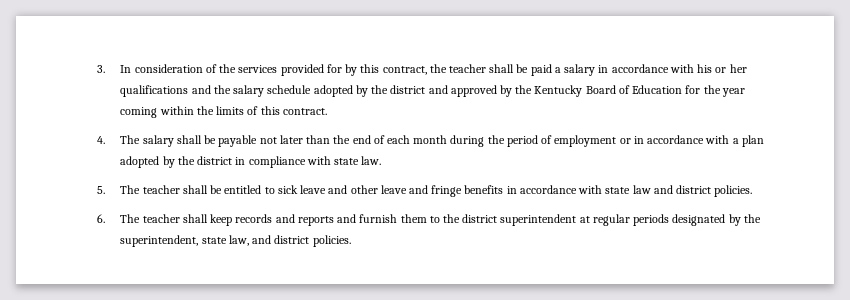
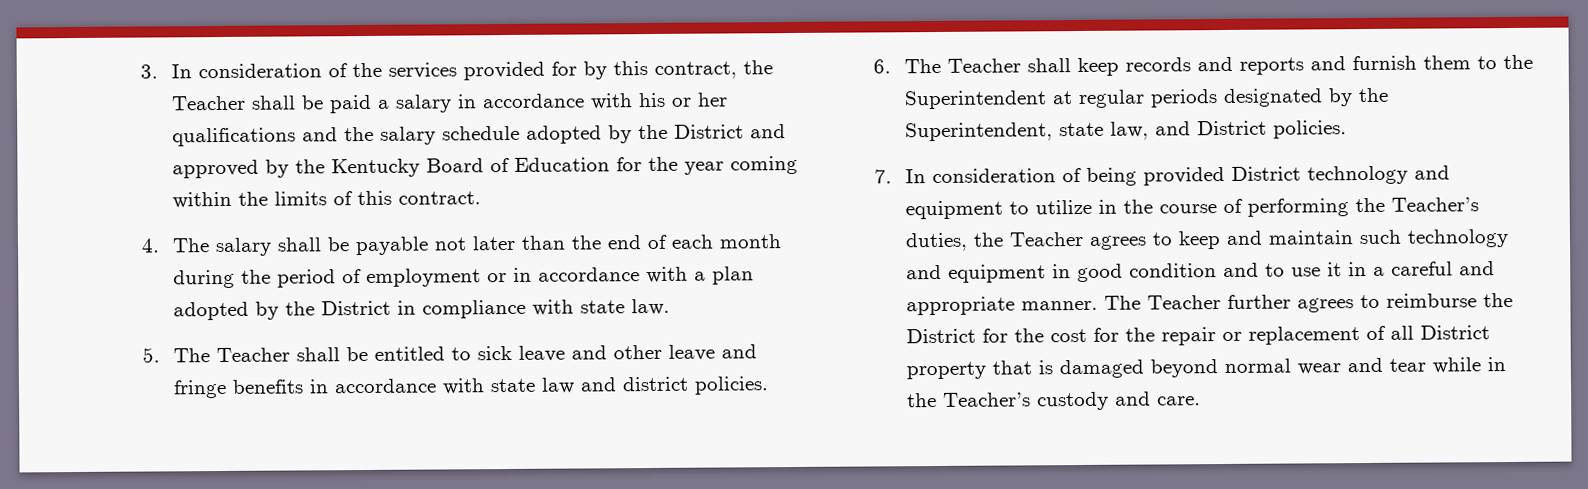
- 3. In consideration of the services provided for by this contract, the teacher shall be paid a salary in accordance with his or her qualifications and the salary schedule adopted by the district and approved by the Kentucky Board of Education for the year coming within the limits of this contract.
+ 3. In consideration of the services provided for by this contract, the Teacher shall be paid a salary in accordance with his or her qualifications and the salary schedule adopted by the District and approved by the Kentucky Board of Education for the year coming within the limits of this contract.
- 4. The salary shall be payable not later than the end of each month during the period of employment or in accordance with a plan adopted by the district in compliance with state law.
+ 4. The salary shall be payable not later than the end of each month during the period of employment or in accordance with a plan adopted by the District in compliance with state law.
- 5. The teacher shall be entitled to sick leave and other leave and fringe benefits in accordance with state law and district policies.
+ 5. The Teacher shall be entitled to sick leave and other leave and fringe benefits in accordance with state law and district policies.
- 6. The teacher shall keep records and reports and furnish them to the district superintendent at regular periods designated by the superintendent, state law, and district policies.
+ 6. The Teacher shall keep records and reports and furnish them to the Superintendent at regular periods designated by the Superintendent, state law, and District policies.
+ 7. In consideration of being provided District technology and equipment to utilize in the course of performing the Teacher’s duties, the Teacher agrees to keep and maintain such technology and equipment in good condition and to use it in a careful and appropriate manner. The Teacher further agrees to reimburse the District for the cost for the repair or replacement of all District property that is damaged beyond normal wear and tear while in the Teacher’s custody and care.

